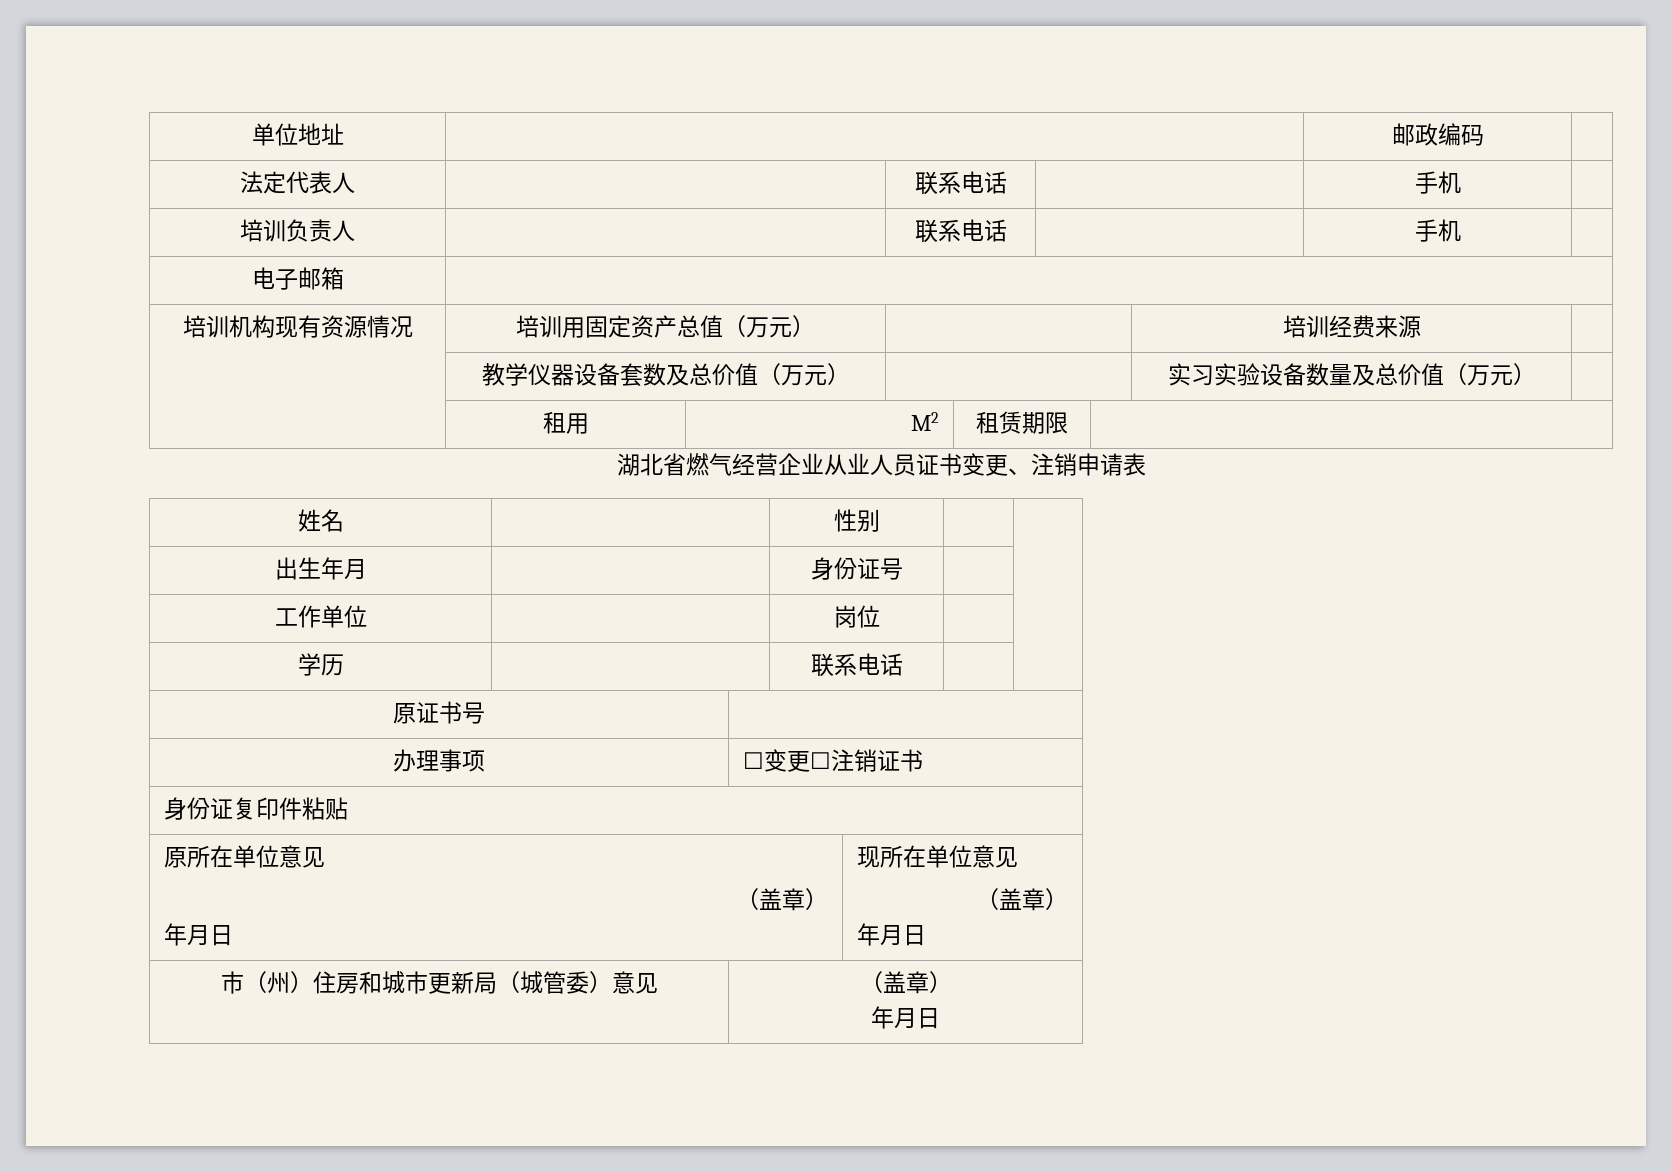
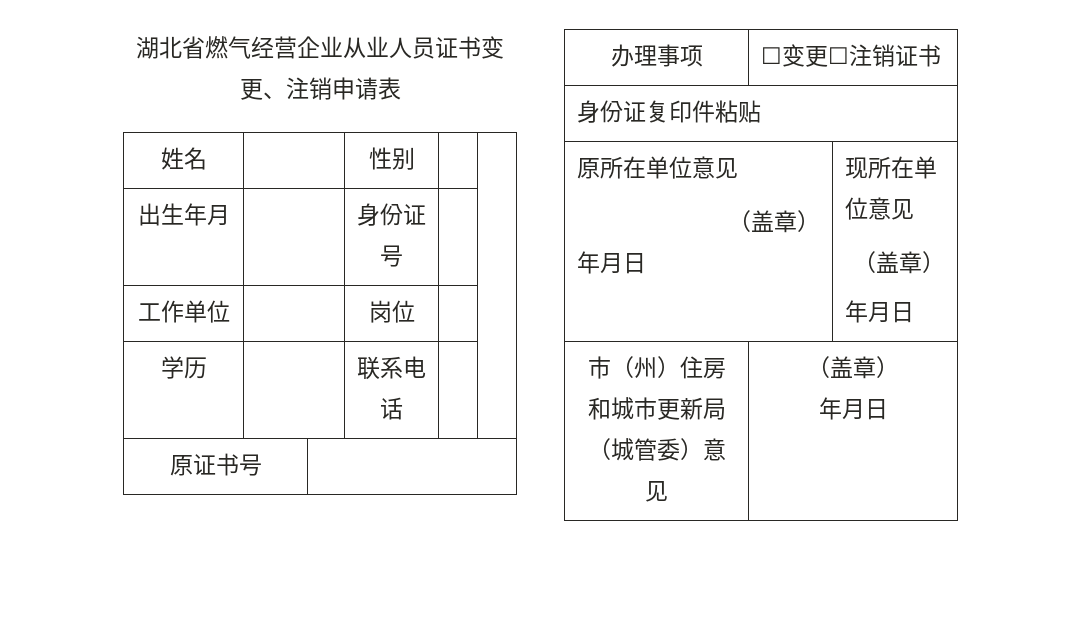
- 单位地址 | | 邮政编码 |
- 法定代表人 | | 联系电话 | | 手机 |
- 培训负责人 | | 联系电话 | | 手机 |
- 电子邮箱 |
- 培训机构现有资源情况 | 培训用固定资产总值（万元） | | 培训经费来源 |
- | 教学仪器设备套数及总价值（万元） | | 实习实验设备数量及总价值（万元） |
- | 租用 | M2 | 租赁期限 |

